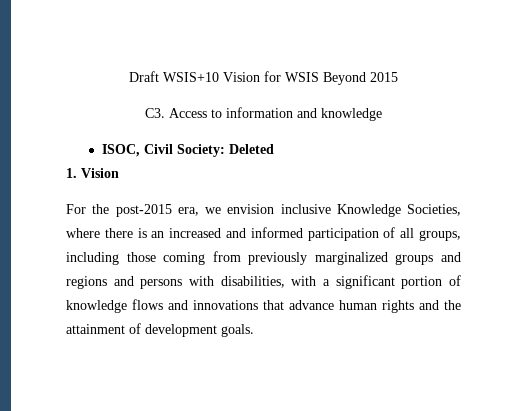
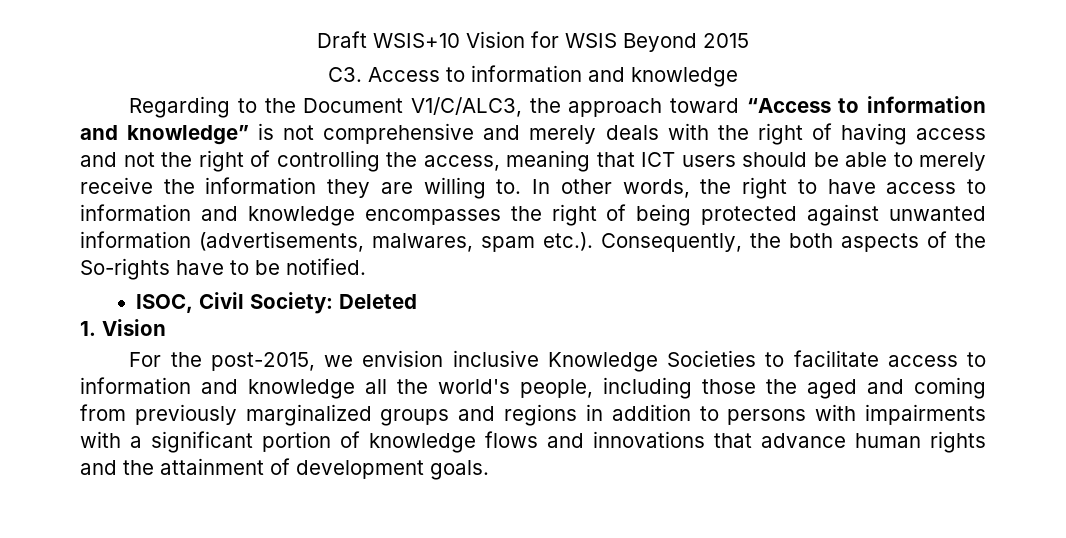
+ Regarding to the Document V1/C/ALC3, the approach toward “Access to information and knowledge” is not comprehensive and merely deals with the right of having access and not the right of controlling the access, meaning that ICT users should be able to merely receive the information they are willing to. In other words, the right to have access to information and knowledge encompasses the right of being protected against unwanted information (advertisements, malwares, spam etc.). Consequently, the both aspects of the So-rights have to be notified.
- For the post-2015 era, we envision inclusive Knowledge Societies, where there is an increased and informed participation of all groups, including those coming from previously marginalized groups and regions and persons with disabilities, with a significant portion of knowledge flows and innovations that advance human rights and the attainment of development goals.
+ For the post-2015, we envision inclusive Knowledge Societies to facilitate access to information and knowledge all the world's people, including those the aged and coming from previously marginalized groups and regions in addition to persons with impairments with a significant portion of knowledge flows and innovations that advance human rights and the attainment of development goals.

